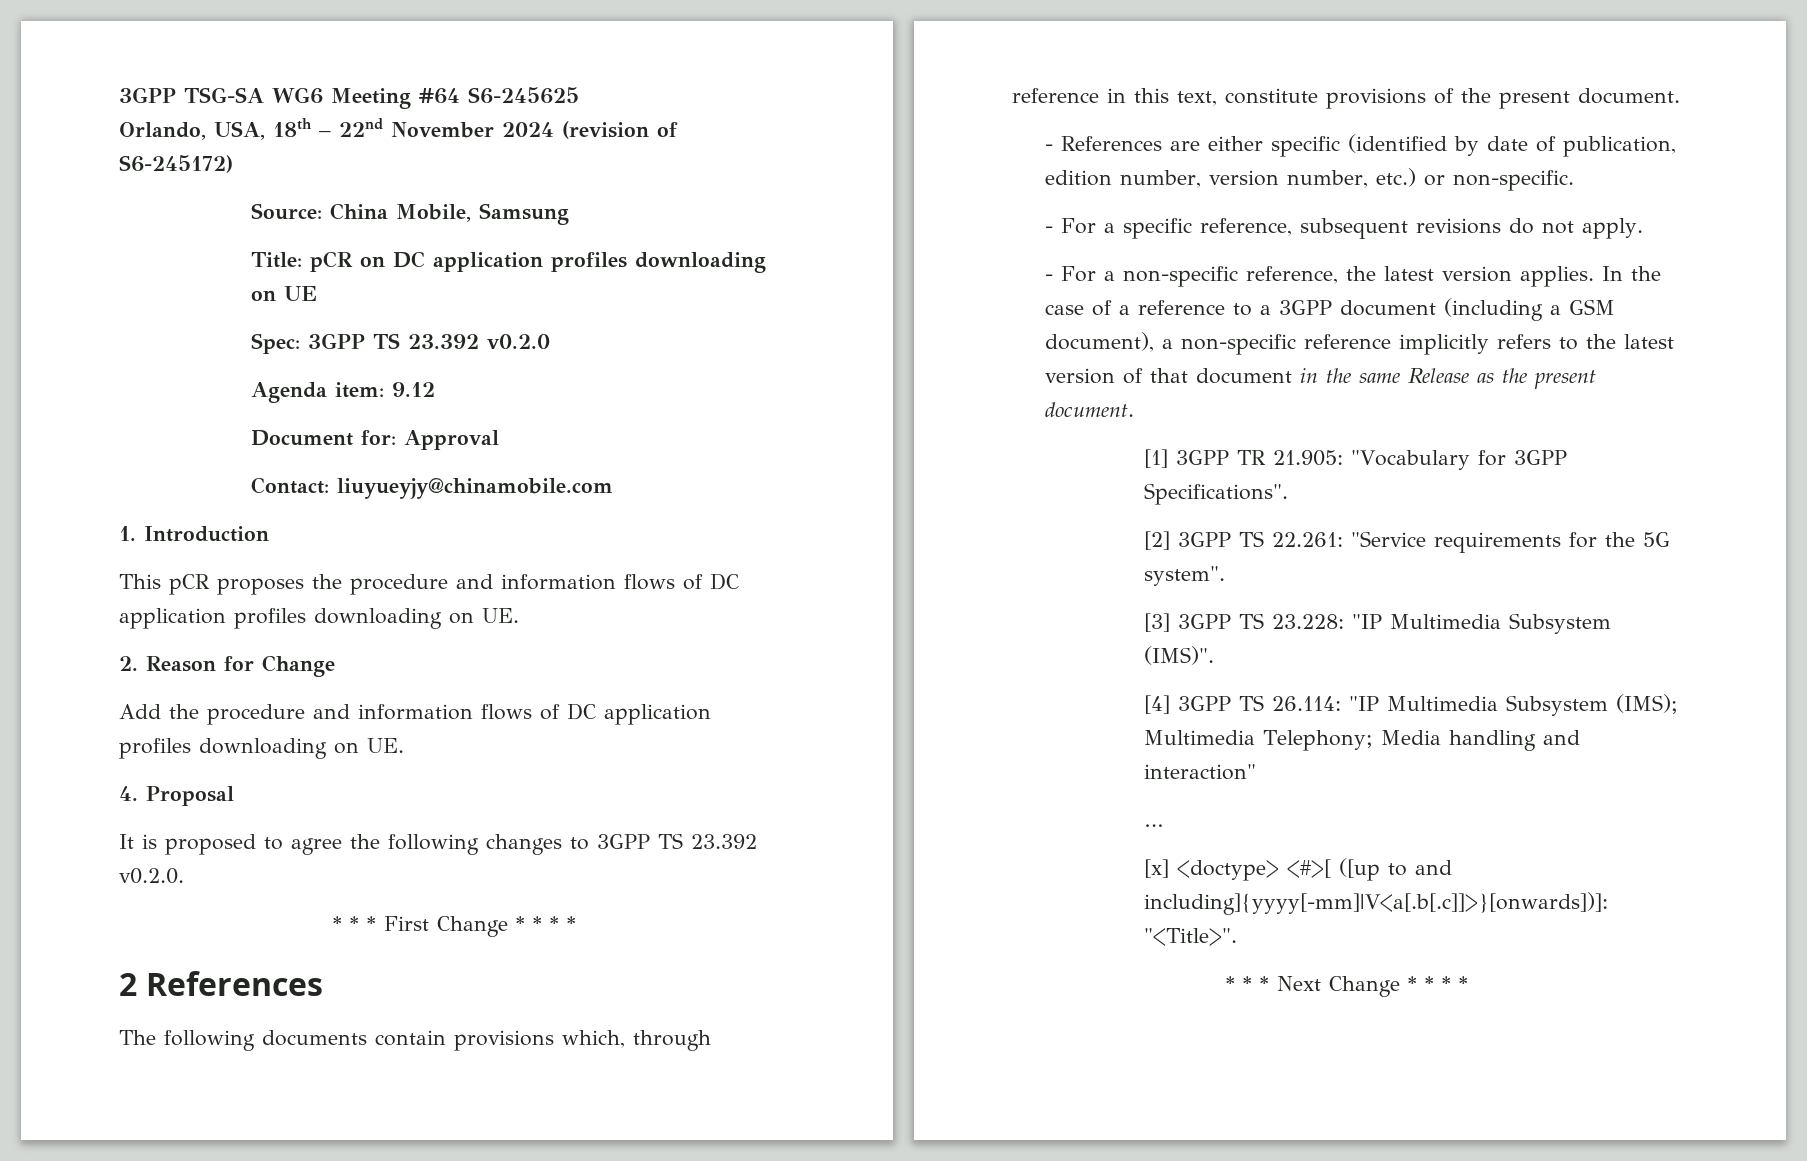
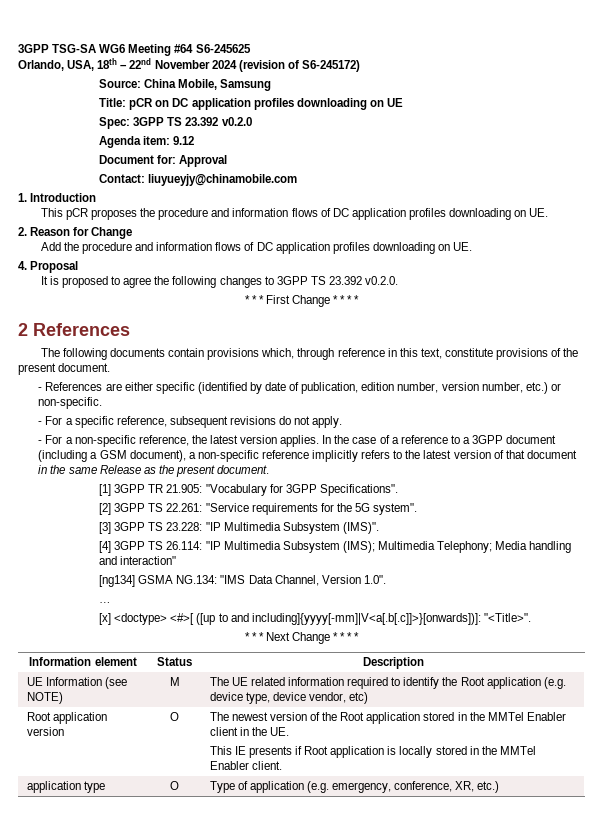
+ [ng134] GSMA NG.134: "IMS Data Channel, Version 1.0".
+ Information element | Status | Description
+ UE Information (see NOTE) | M | The UE related information required to identify the Root application (e.g. device type, device vendor, etc)
+ Root application version | O | The newest version of the Root application stored in the MMTel Enabler client in the UE.
+ This IE presents if Root application is locally stored in the MMTel Enabler client.
+ application type | O | Type of application (e.g. emergency, conference, XR, etc.)

